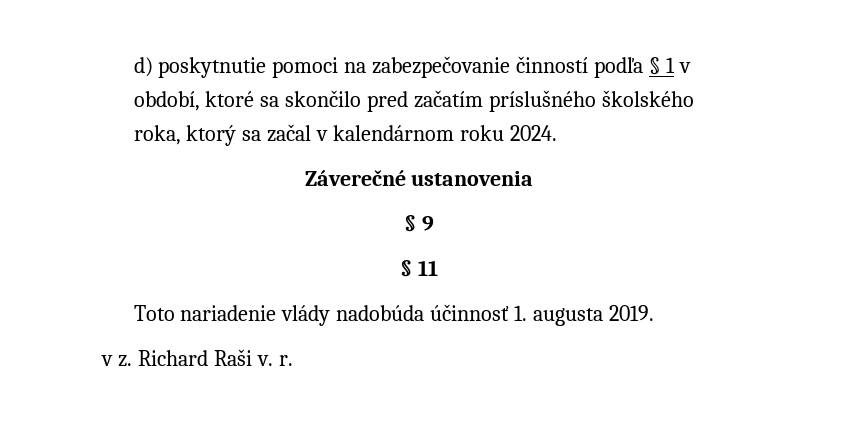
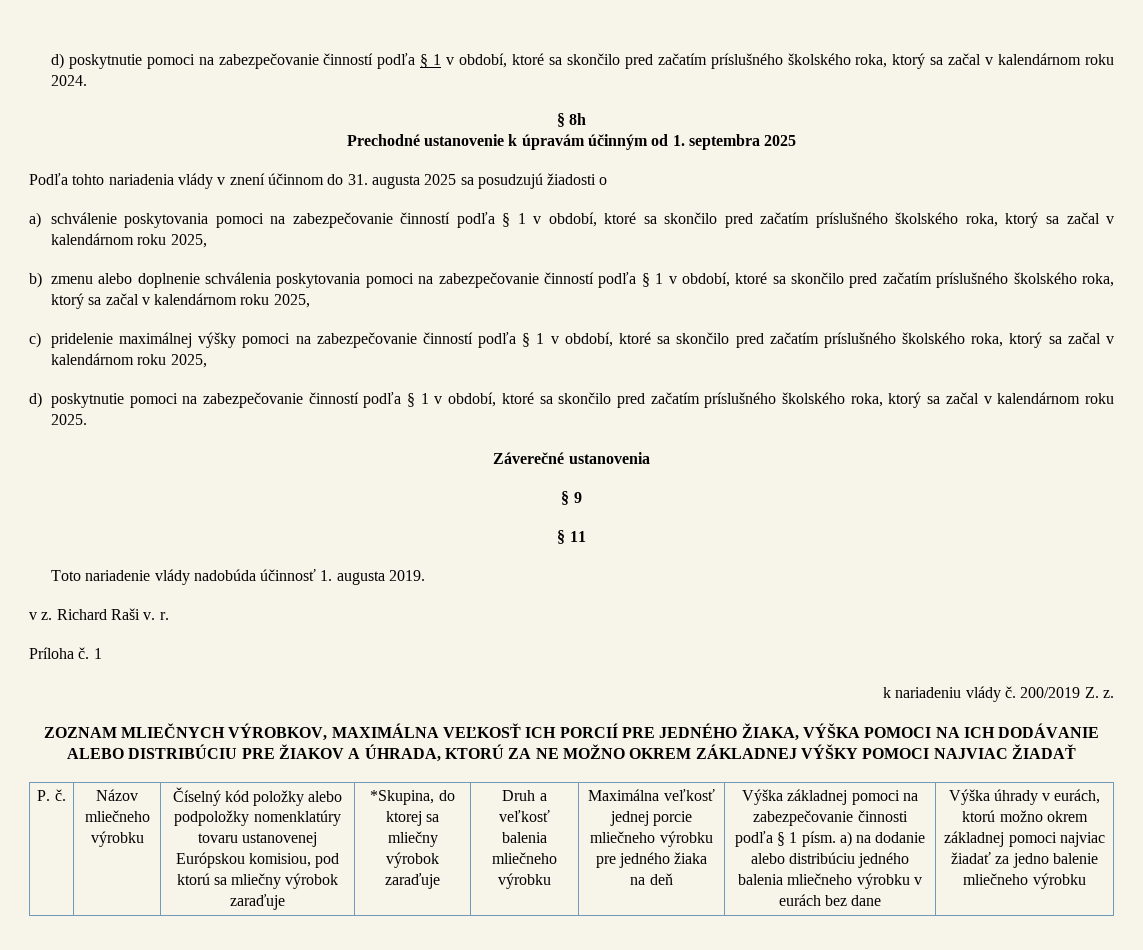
+ § 8h
+ Prechodné ustanovenie k úpravám účinným od 1. septembra 2025
+ Podľa tohto nariadenia vlády v znení účinnom do 31. augusta 2025 sa posudzujú žiadosti o
+ a) schválenie poskytovania pomoci na zabezpečovanie činností podľa § 1 v období, ktoré sa skončilo pred začatím príslušného školského roka, ktorý sa začal v kalendárnom roku 2025,
+ b) zmenu alebo doplnenie schválenia poskytovania pomoci na zabezpečovanie činností podľa § 1 v období, ktoré sa skončilo pred začatím príslušného školského roka, ktorý sa začal v kalendárnom roku 2025,
+ c) pridelenie maximálnej výšky pomoci na zabezpečovanie činností podľa § 1 v období, ktoré sa skončilo pred začatím príslušného školského roka, ktorý sa začal v kalendárnom roku 2025,
+ d) poskytnutie pomoci na zabezpečovanie činností podľa § 1 v období, ktoré sa skončilo pred začatím príslušného školského roka, ktorý sa začal v kalendárnom roku 2025.
+ Príloha č. 1
+ k nariadeniu vlády č. 200/2019 Z. z.
+ ZOZNAM MLIEČNYCH VÝROBKOV, MAXIMÁLNA VEĽKOSŤ ICH PORCIÍ PRE JEDNÉHO ŽIAKA, VÝŠKA POMOCI NA ICH DODÁVANIE ALEBO DISTRIBÚCIU PRE ŽIAKOV A ÚHRADA, KTORÚ ZA NE MOŽNO OKREM ZÁKLADNEJ VÝŠKY POMOCI NAJVIAC ŽIADAŤ
+ P. č. | Názov mliečneho výrobku | Číselný kód položky alebo podpoložky nomenklatúry tovaru ustanovenej Európskou komisiou, pod ktorú sa mliečny výrobok zaraďuje | *Skupina, do ktorej sa mliečny výrobok zaraďuje | Druh a veľkosť balenia mliečneho výrobku | Maximálna veľkosť jednej porcie mliečneho výrobku pre jedného žiaka na deň | Výška základnej pomoci na zabezpečovanie činnosti podľa § 1 písm. a) na dodanie alebo distribúciu jedného balenia mliečneho výrobku v eurách bez dane | Výška úhrady v eurách, ktorú možno okrem základnej pomoci najviac žiadať za jedno balenie mliečneho výrobku

